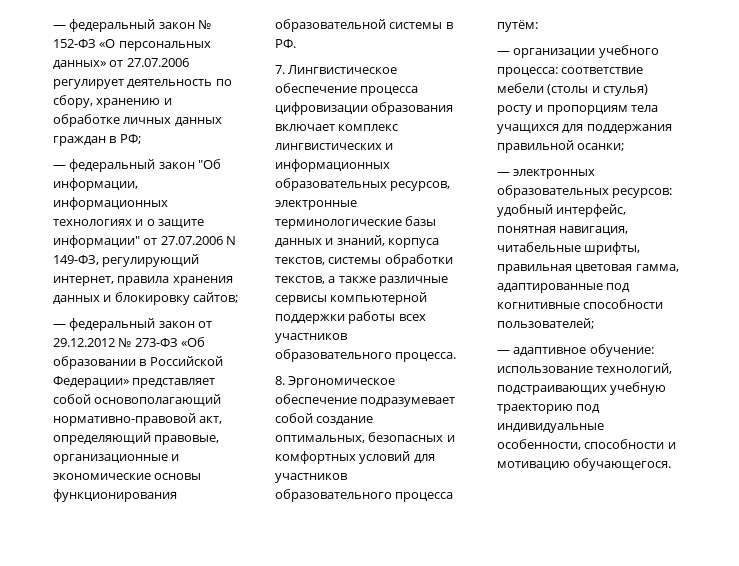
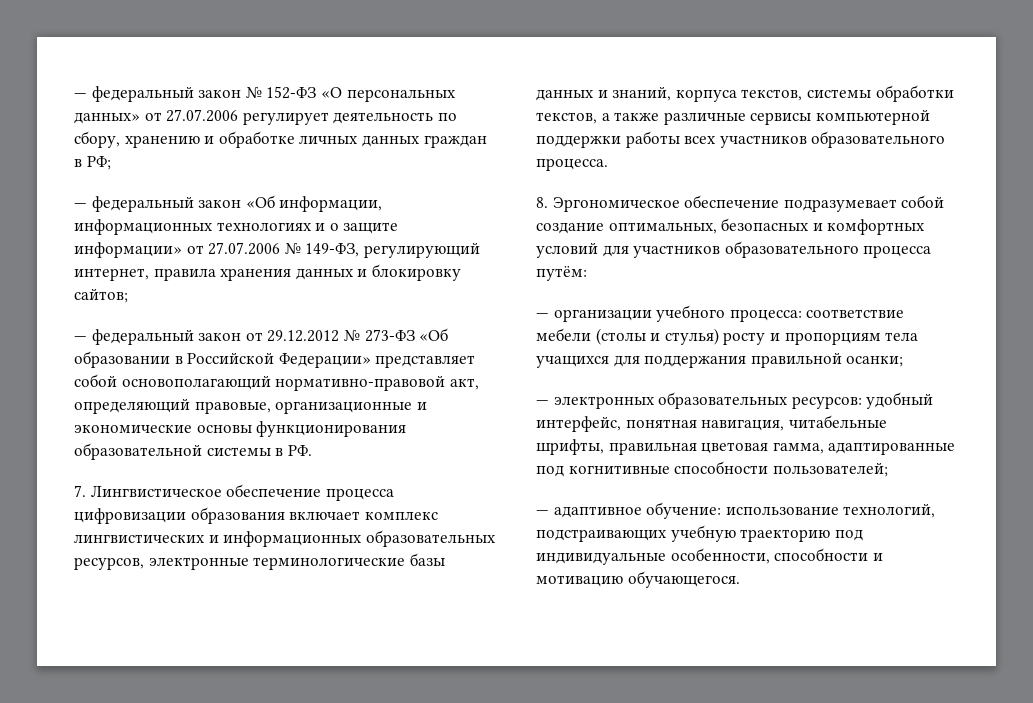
- — федеральный закон "Об информации, информационных технологиях и о защите информации" от 27.07.2006 N 149-ФЗ, регулирующий интернет, правила хранения данных и блокировку сайтов;
+ — федеральный закон «Об информации, информационных технологиях и о защите информации» от 27.07.2006 № 149-ФЗ, регулирующий интернет, правила хранения данных и блокировку сайтов;

